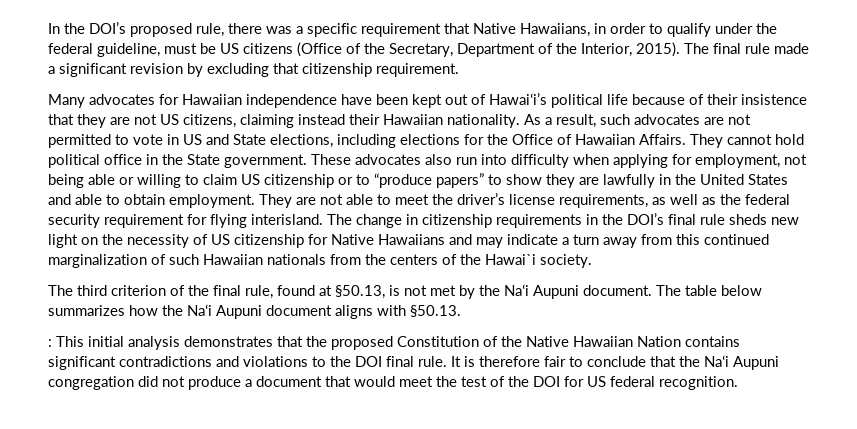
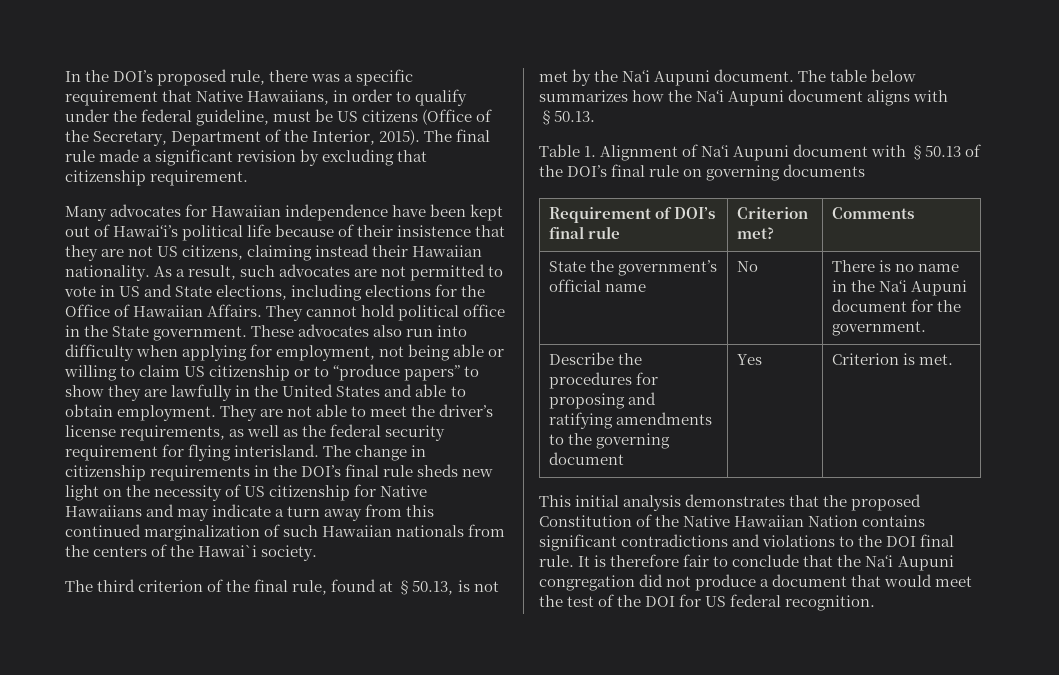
- : This initial analysis demonstrates that the proposed Constitution of the Native Hawaiian Nation contains significant contradictions and violations to the DOI final rule.
+ Table 1. Alignment of Naʻi Aupuni document with §50.13 of the DOI’s final rule on governing documents
+ Requirement of DOI’s final rule | Criterion met? | Comments
+ State the government’s official name | No | There is no name in the Naʻi Aupuni document for the government.
+ Describe the procedures for proposing and ratifying amendments to the governing document | Yes | Criterion is met.
+ This initial analysis demonstrates that the proposed Constitution of the Native Hawaiian Nation contains significant contradictions and violations to the DOI final rule.

